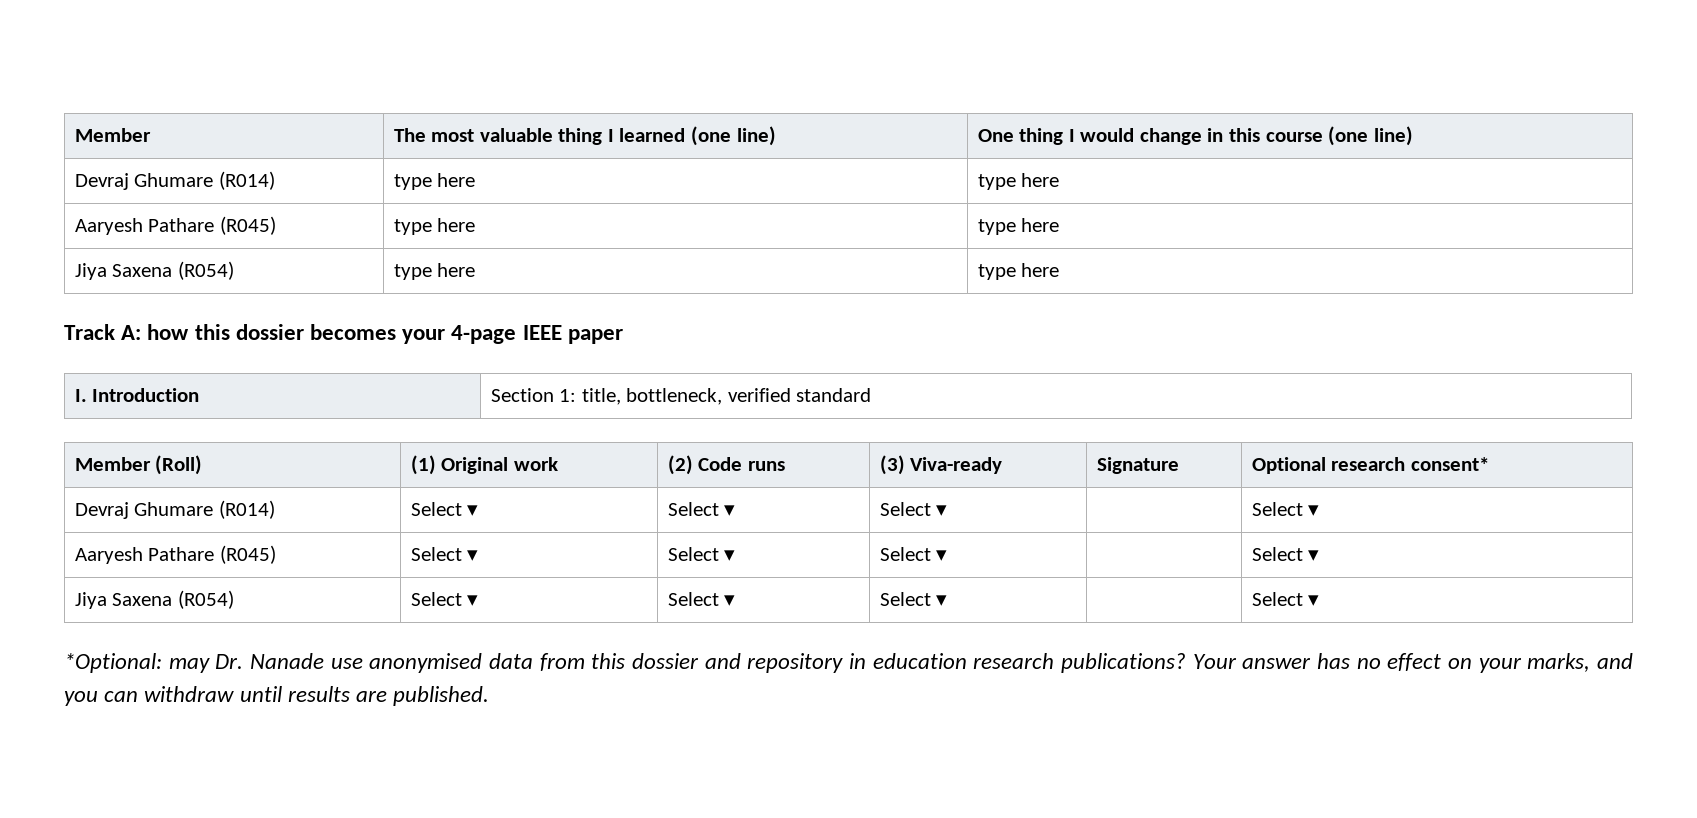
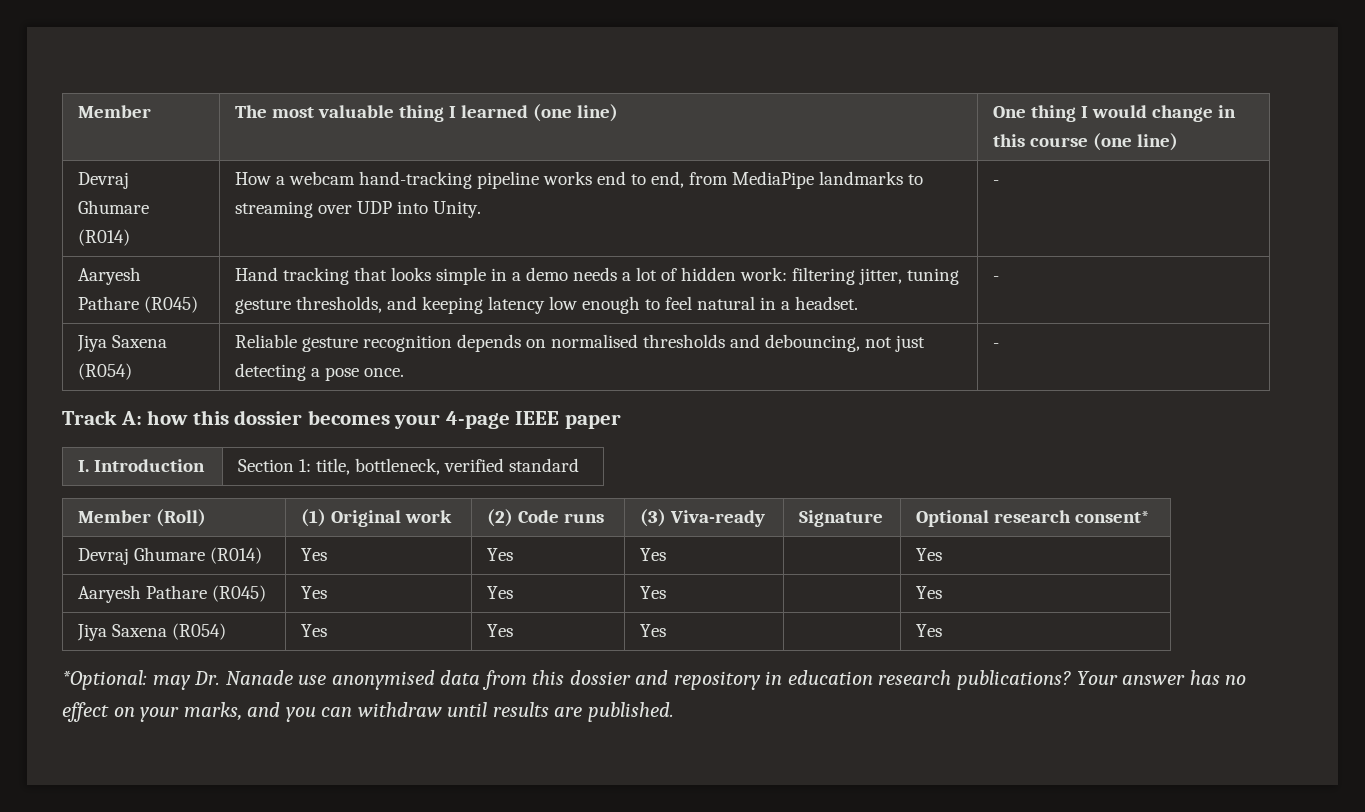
- Devraj Ghumare (R014) | type here | type here
- Aaryesh Pathare (R045) | type here | type here
- Jiya Saxena (R054) | type here | type here
+ Devraj Ghumare (R014) | How a webcam hand-tracking pipeline works end to end, from MediaPipe landmarks to streaming over UDP into Unity. | -
+ Aaryesh Pathare (R045) | Hand tracking that looks simple in a demo needs a lot of hidden work: filtering jitter, tuning gesture thresholds, and keeping latency low enough to feel natural in a headset. | -
+ Jiya Saxena (R054) | Reliable gesture recognition depends on normalised thresholds and debouncing, not just detecting a pose once. | -
- Devraj Ghumare (R014) | Select ▾ | Select ▾ | Select ▾ | | Select ▾
- Aaryesh Pathare (R045) | Select ▾ | Select ▾ | Select ▾ | | Select ▾
- Jiya Saxena (R054) | Select ▾ | Select ▾ | Select ▾ | | Select ▾
+ Devraj Ghumare (R014) | Yes | Yes | Yes | | Yes
+ Aaryesh Pathare (R045) | Yes | Yes | Yes | | Yes
+ Jiya Saxena (R054) | Yes | Yes | Yes | | Yes

